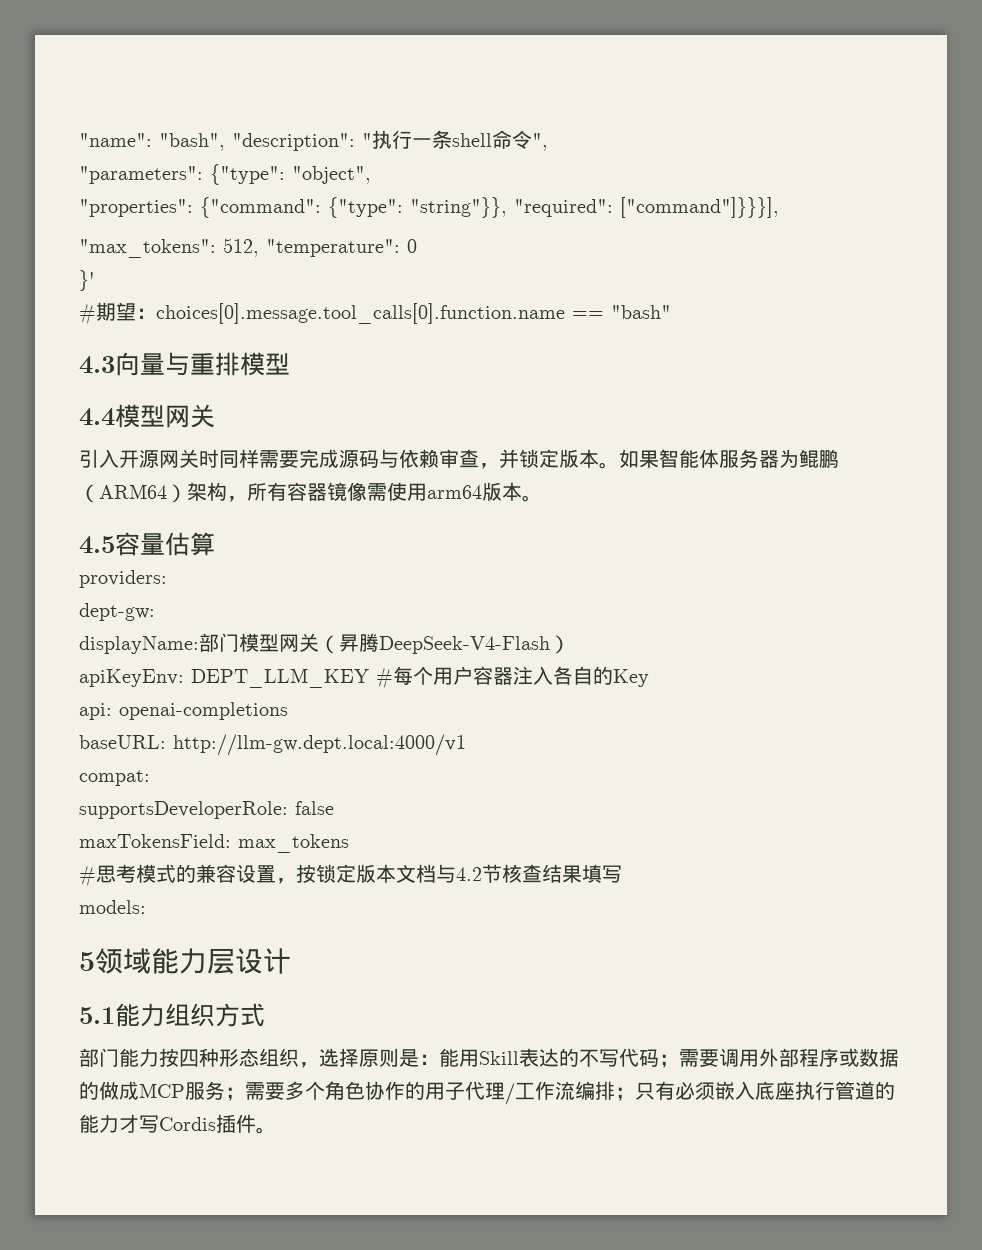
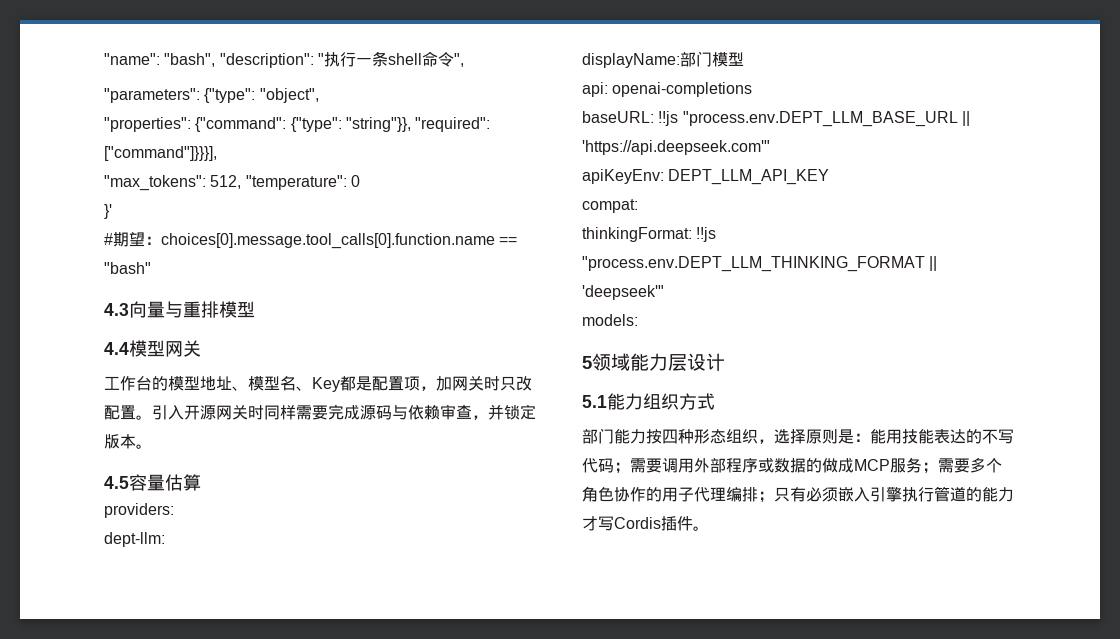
+ 工作台的模型地址、模型名、Key都是配置项，加网关时只改配置。
- 如果智能体服务器为鲲鹏（ARM64）架构，所有容器镜像需使用arm64版本。
- dept-gw:
+ dept-llm:
- displayName:部门模型网关（昇腾DeepSeek-V4-Flash）
- apiKeyEnv: DEPT_LLM_KEY #每个用户容器注入各自的Key
+ displayName:部门模型
  api: openai-completions
- baseURL: http://llm-gw.dept.local:4000/v1
+ baseURL: !!js "process.env.DEPT_LLM_BASE_URL || 'https://api.deepseek.com'"
+ apiKeyEnv: DEPT_LLM_API_KEY
  compat:
- supportsDeveloperRole: false
- maxTokensField: max_tokens
- #思考模式的兼容设置，按锁定版本文档与4.2节核查结果填写
+ thinkingFormat: !!js "process.env.DEPT_LLM_THINKING_FORMAT || 'deepseek'"
- 部门能力按四种形态组织，选择原则是：能用Skill表达的不写代码；需要调用外部程序或数据的做成MCP服务；需要多个角色协作的用子代理/工作流编排；只有必须嵌入底座执行管道的能力才写Cordis插件。
+ 部门能力按四种形态组织，选择原则是：能用技能表达的不写代码；需要调用外部程序或数据的做成MCP服务；需要多个角色协作的用子代理编排；只有必须嵌入引擎执行管道的能力才写Cordis插件。

